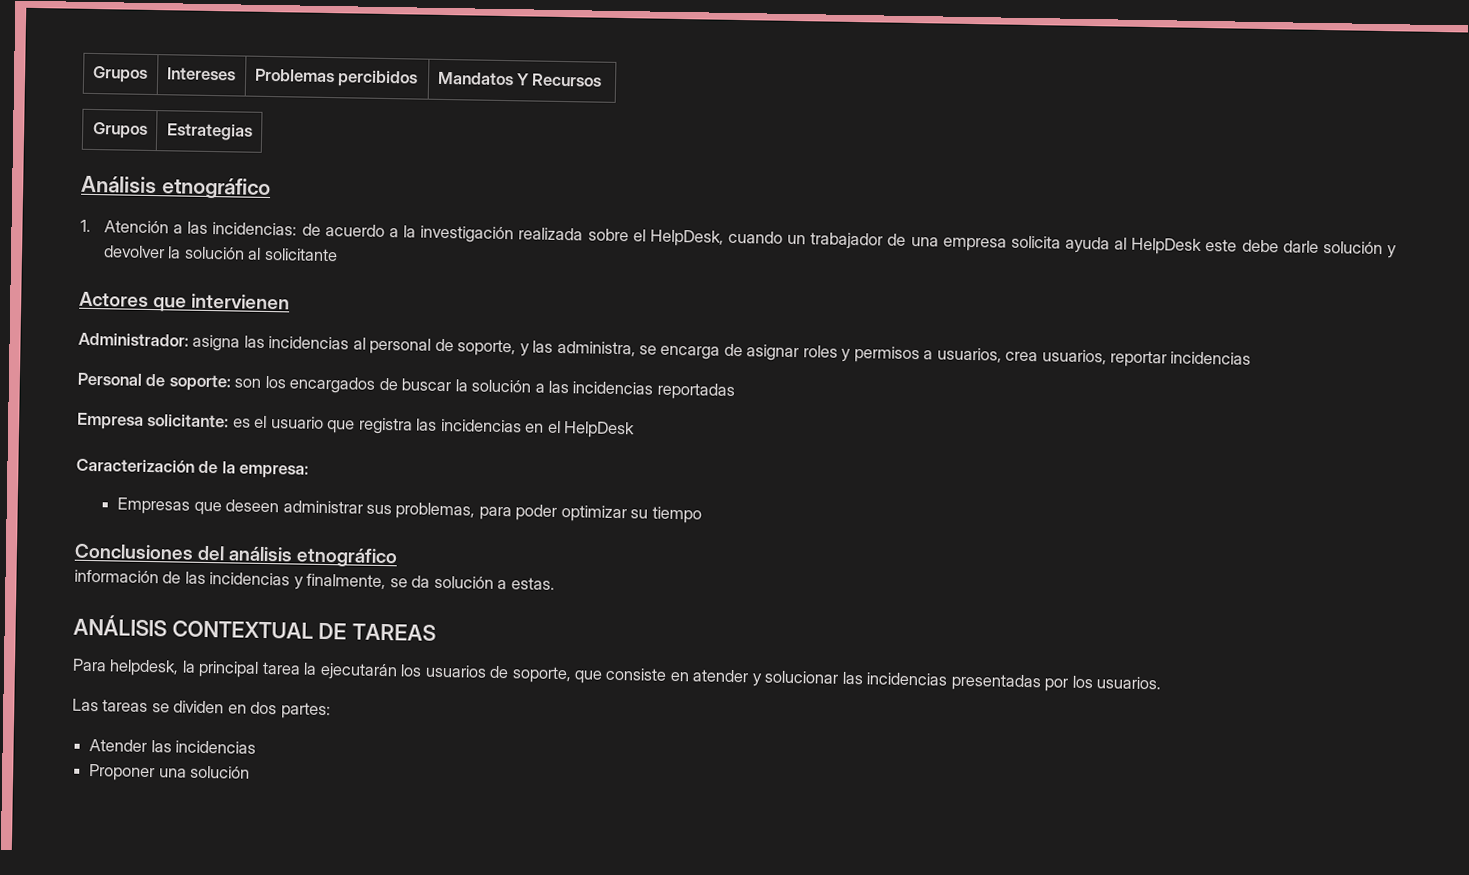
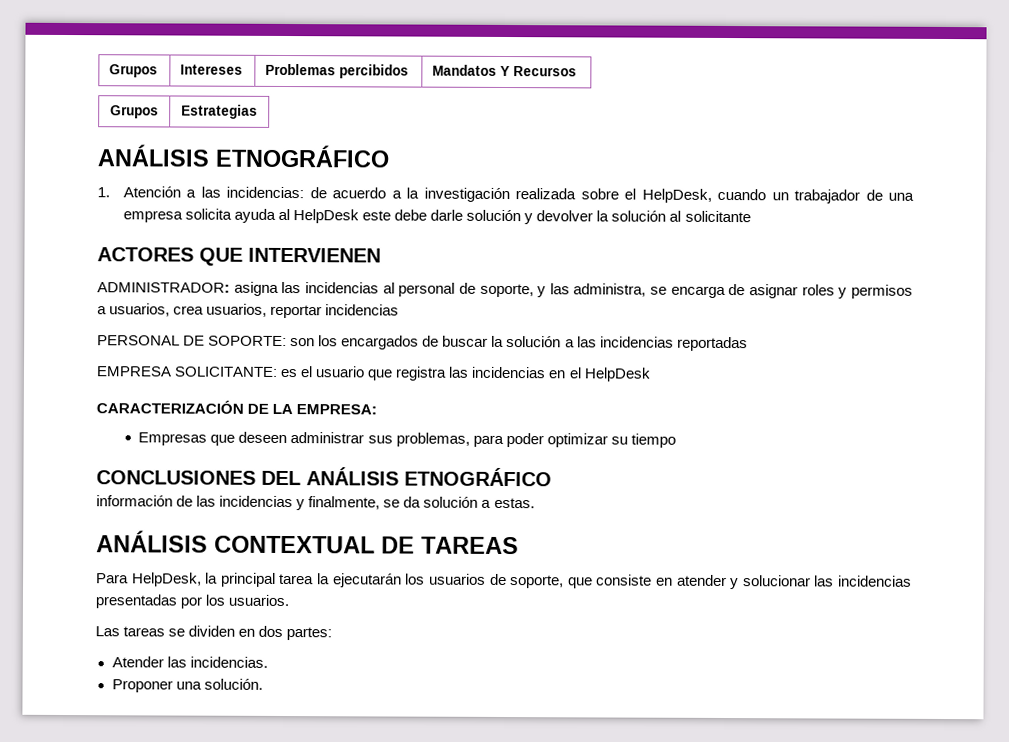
  Grupos | Estrategias
- Análisis etnográfico
+ ANÁLISIS ETNOGRÁFICO
- Actores que intervienen
- Administrador: asigna las incidencias al personal de soporte, y las administra, se encarga de asignar roles y permisos a usuarios, crea usuarios, reportar incidencias
+ ACTORES QUE INTERVIENEN
+ ADMINISTRADOR: asigna las incidencias al personal de soporte, y las administra, se encarga de asignar roles y permisos a usuarios, crea usuarios, reportar incidencias
- Personal de soporte: son los encargados de buscar la solución a las incidencias reportadas
+ PERSONAL DE SOPORTE: son los encargados de buscar la solución a las incidencias reportadas
- Empresa solicitante: es el usuario que registra las incidencias en el HelpDesk
+ EMPRESA SOLICITANTE: es el usuario que registra las incidencias en el HelpDesk
- Caracterización de la empresa:
+ CARACTERIZACIÓN DE LA EMPRESA:
- Conclusiones del análisis etnográfico
+ CONCLUSIONES DEL ANÁLISIS ETNOGRÁFICO
- Para helpdesk, la principal tarea la ejecutarán los usuarios de soporte, que consiste en atender y solucionar las incidencias presentadas por los usuarios.
+ Para HelpDesk, la principal tarea la ejecutarán los usuarios de soporte, que consiste en atender y solucionar las incidencias presentadas por los usuarios.
- Atender las incidencias
+ Atender las incidencias.
- Proponer una solución
+ Proponer una solución.

